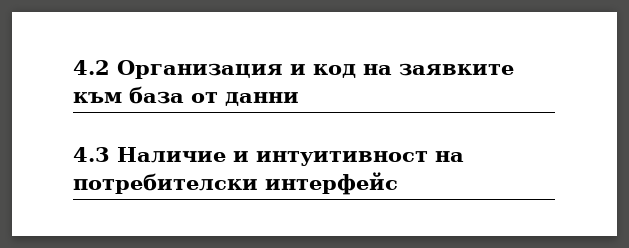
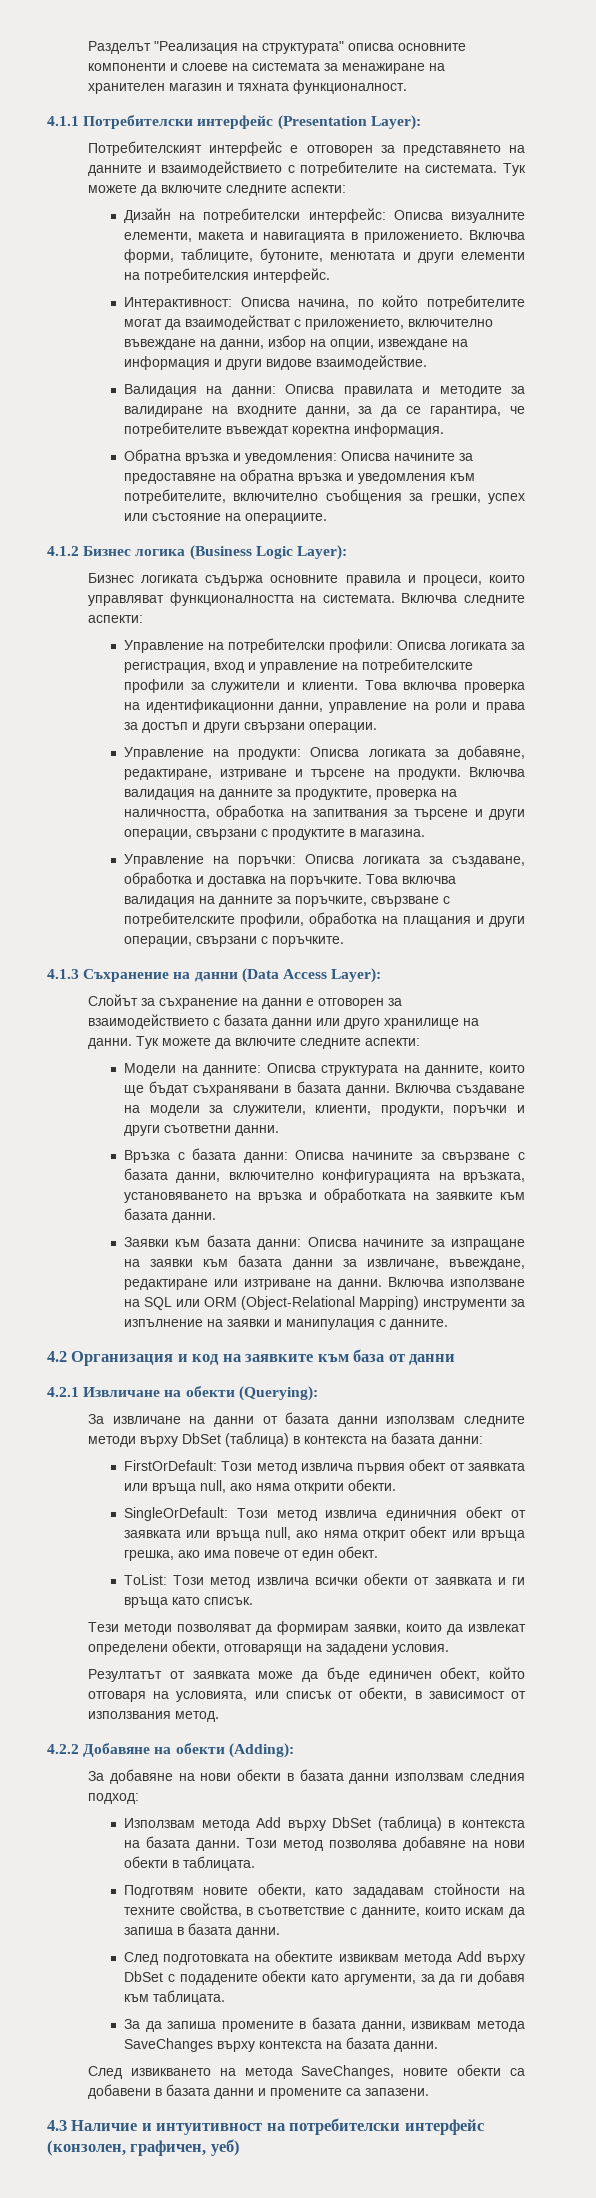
+ Разделът "Реализация на структурата" описва основните компоненти и слоеве на системата за менажиране на хранителен магазин и тяхната функционалност.
+ 4.1.1 Потребителски интерфейс (Presentation Layer):
+ Потребителският интерфейс е отговорен за представянето на данните и взаимодействието с потребителите на системата. Тук можете да включите следните аспекти:
+ Дизайн на потребителски интерфейс: Описва визуалните елементи, макета и навигацията в приложението. Включва форми, таблиците, бутоните, менютата и други елементи на потребителския интерфейс.
+ Интерактивност: Описва начина, по който потребителите могат да взаимодействат с приложението, включително въвеждане на данни, избор на опции, извеждане на информация и други видове взаимодействие.
+ Валидация на данни: Описва правилата и методите за валидиране на входните данни, за да се гарантира, че потребителите въвеждат коректна информация.
+ Обратна връзка и уведомления: Описва начините за предоставяне на обратна връзка и уведомления към потребителите, включително съобщения за грешки, успех или състояние на операциите.
+ 4.1.2 Бизнес логика (Business Logic Layer):
+ Бизнес логиката съдържа основните правила и процеси, които управляват функционалността на системата. Включва следните аспекти:
+ Управление на потребителски профили: Описва логиката за регистрация, вход и управление на потребителските профили за служители и клиенти. Това включва проверка на идентификационни данни, управление на роли и права за достъп и други свързани операции.
+ Управление на продукти: Описва логиката за добавяне, редактиране, изтриване и търсене на продукти. Включва валидация на данните за продуктите, проверка на наличността, обработка на запитвания за търсене и други операции, свързани с продуктите в магазина.
+ Управление на поръчки: Описва логиката за създаване, обработка и доставка на поръчките. Това включва валидация на данните за поръчките, свързване с потребителските профили, обработка на плащания и други операции, свързани с поръчките.
+ 4.1.3 Съхранение на данни (Data Access Layer):
+ Слойът за съхранение на данни е отговорен за взаимодействието с базата данни или друго хранилище на данни. Тук можете да включите следните аспекти:
+ Модели на данните: Описва структурата на данните, които ще бъдат съхранявани в базата данни. Включва създаване на модели за служители, клиенти, продукти, поръчки и други съответни данни.
+ Връзка с базата данни: Описва начините за свързване с базата данни, включително конфигурацията на връзката, установяването на връзка и обработката на заявките към базата данни.
+ Заявки към базата данни: Описва начините за изпращане на заявки към базата данни за извличане, въвеждане, редактиране или изтриване на данни. Включва използване на SQL или ORM (Object-Relational Mapping) инструменти за изпълнение на заявки и манипулация с данните.
+ 4.2.1 Извличане на обекти (Querying):
+ За извличане на данни от базата данни използвам следните методи върху DbSet (таблица) в контекста на базата данни:
+ FirstOrDefault: Този метод извлича първия обект от заявката или връща null, ако няма открити обекти.
+ SingleOrDefault: Този метод извлича единичния обект от заявката или връща null, ако няма открит обект или връща грешка, ако има повече от един обект.
+ ToList: Този метод извлича всички обекти от заявката и ги връща като списък.
+ Тези методи позволяват да формирам заявки, които да извлекат определени обекти, отговарящи на зададени условия.
+ Резултатът от заявката може да бъде единичен обект, който отговаря на условията, или списък от обекти, в зависимост от използвания метод.
+ 4.2.2 Добавяне на обекти (Adding):
+ За добавяне на нови обекти в базата данни използвам следния подход:
+ Използвам метода Add върху DbSet (таблица) в контекста на базата данни. Този метод позволява добавяне на нови обекти в таблицата.
+ Подготвям новите обекти, като зададавам стойности на техните свойства, в съответствие с данните, които искам да запиша в базата данни.
+ След подготовката на обектите извиквам метода Add върху DbSet с подадените обекти като аргументи, за да ги добавя към таблицата.
+ За да запиша промените в базата данни, извиквам метода SaveChanges върху контекста на базата данни.
+ След извикването на метода SaveChanges, новите обекти са добавени в базата данни и промените са запазени.
- 4.3 Наличие и интуитивност на потребителски интерфейс
+ 4.3 Наличие и интуитивност на потребителски интерфейс (конзолен, графичен, уеб)

